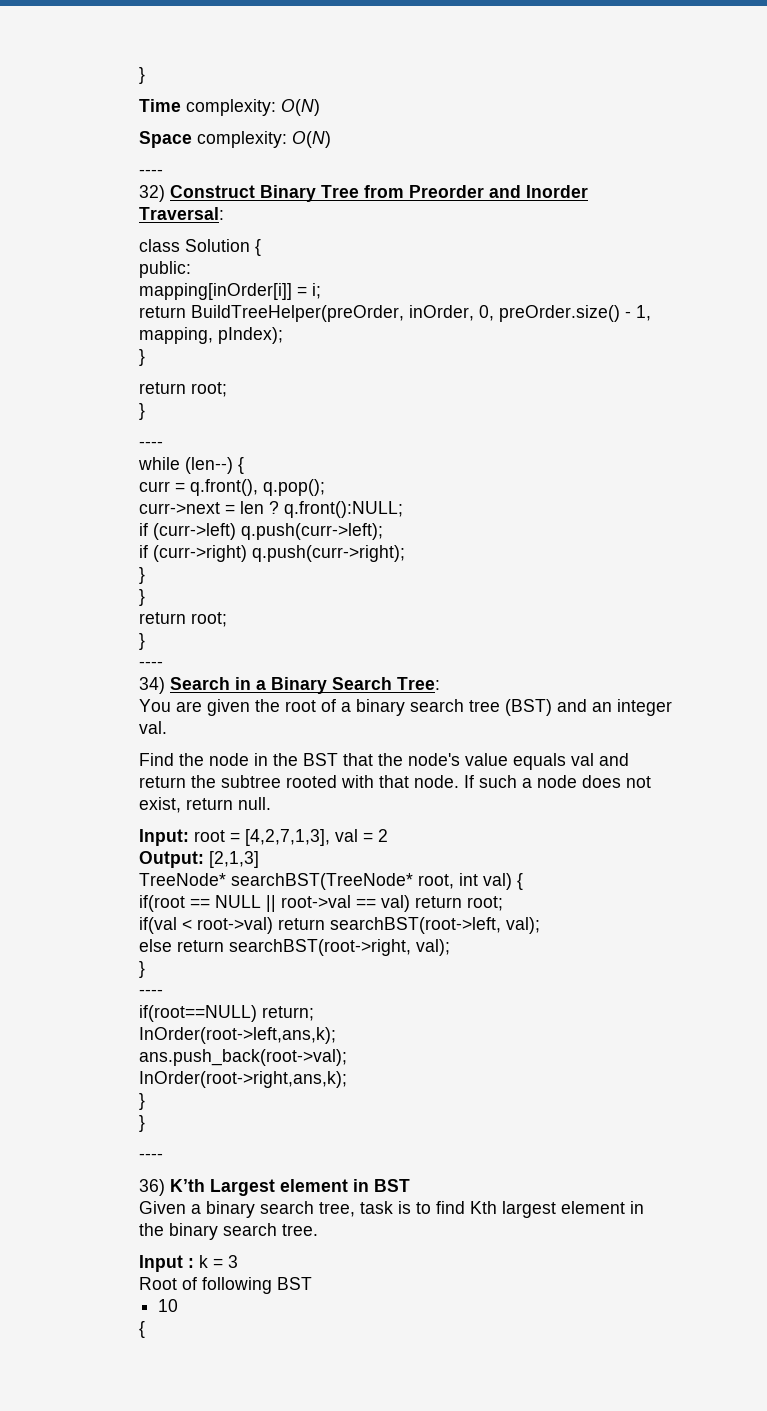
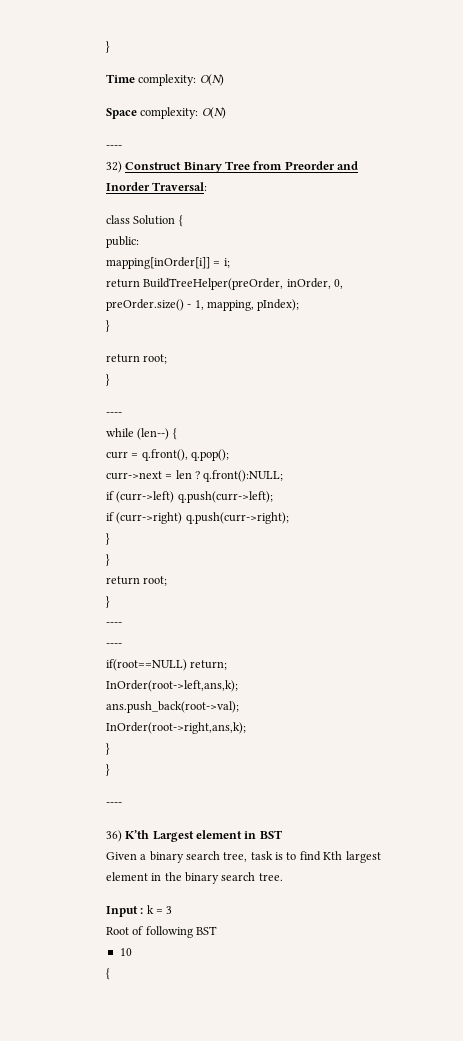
- 34) Search in a Binary Search Tree:
- You are given the root of a binary search tree (BST) and an integer val.
- Find the node in the BST that the node's value equals val and return the subtree rooted with that node. If such a node does not exist, return null.
- Input: root = [4,2,7,1,3], val = 2
- Output: [2,1,3]
- TreeNode* searchBST(TreeNode* root, int val) {
- if(root == NULL || root->val == val) return root;
- if(val < root->val) return searchBST(root->left, val);
- else return searchBST(root->right, val);
- }

